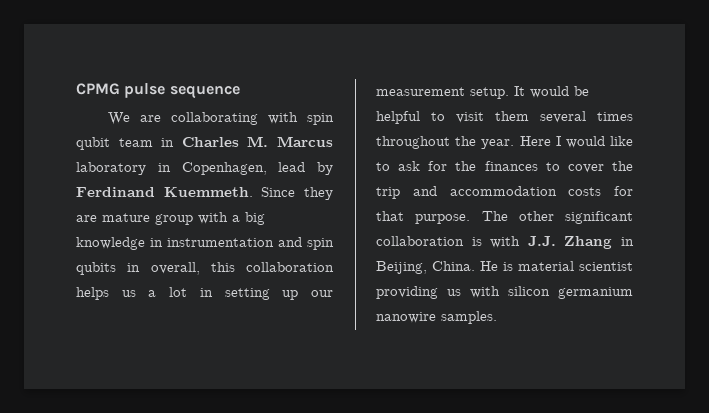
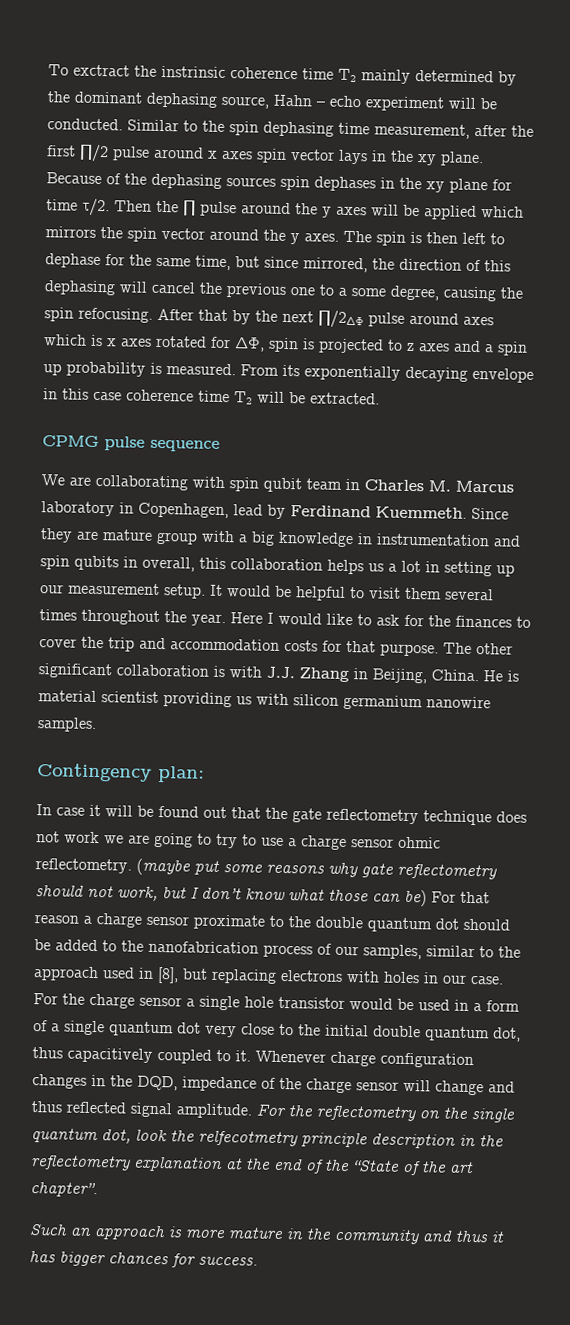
+ To exctract the instrinsic coherence time T2 mainly determined by the dominant dephasing source, Hahn – echo experiment will be conducted. Similar to the spin dephasing time measurement, after the first ∏/2 pulse around x axes spin vector lays in the xy plane. Because of the dephasing sources spin dephases in the xy plane for time τ/2. Then the ∏ pulse around the y axes will be applied which mirrors the spin vector around the y axes. The spin is then left to dephase for the same time, but since mirrored, the direction of this dephasing will cancel the previous one to a some degree, causing the spin refocusing. After that by the next ∏/2∆Φ pulse around axes which is x axes rotated for ∆Φ, spin is projected to z axes and a spin up probability is measured. From its exponentially decaying envelope in this case coherence time T2 will be extracted.
+ Contingency plan:
+ In case it will be found out that the gate reflectometry technique does not work we are going to try to use a charge sensor ohmic reflectometry. (maybe put some reasons why gate reflectometry should not work, but I don’t know what those can be) For that reason a charge sensor proximate to the double quantum dot should be added to the nanofabrication process of our samples, similar to the approach used in [8], but replacing electrons with holes in our case. For the charge sensor a single hole transistor would be used in a form of a single quantum dot very close to the initial double quantum dot, thus capacitively coupled to it. Whenever charge configuration changes in the DQD, impedance of the charge sensor will change and thus reflected signal amplitude. For the reflectometry on the single quantum dot, look the relfecotmetry principle description in the reflectometry explanation at the end of the “State of the art chapter”.
+ Such an approach is more mature in the community and thus it has bigger chances for success.

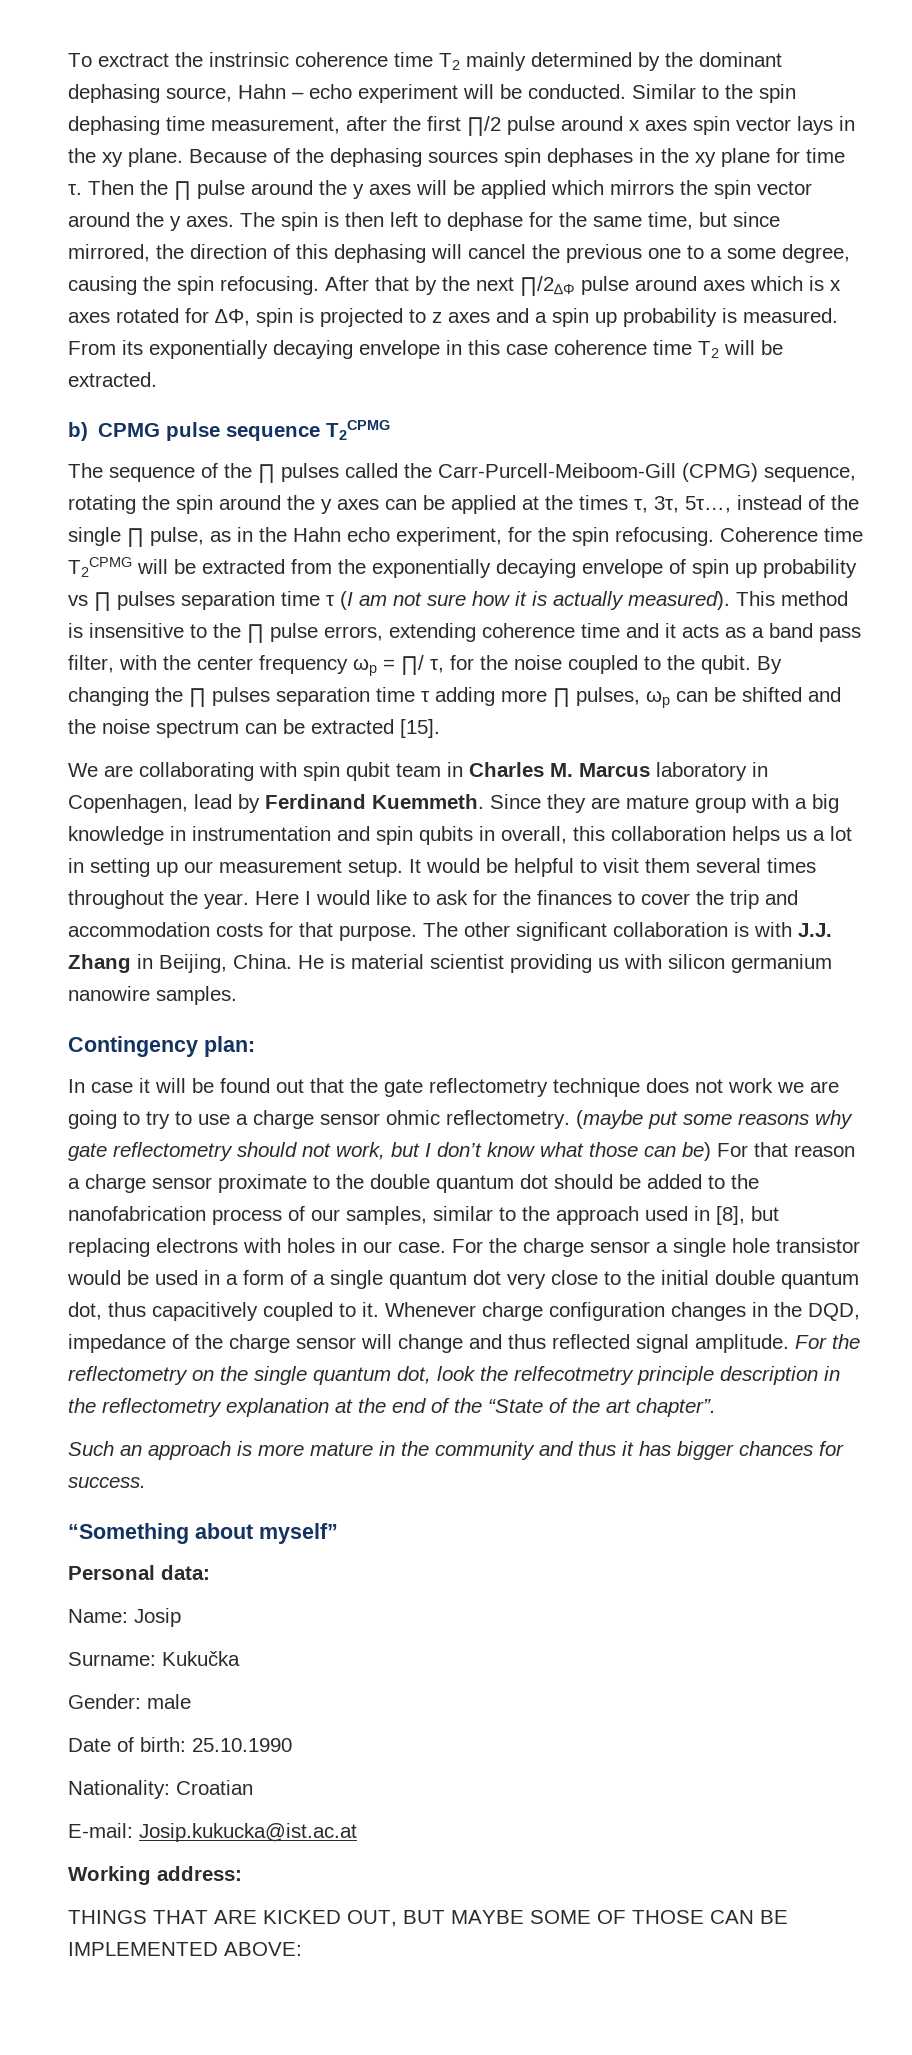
- Because of the dephasing sources spin dephases in the xy plane for time τ/2.
+ Because of the dephasing sources spin dephases in the xy plane for time τ.
- CPMG pulse sequence
+ b) CPMG pulse sequence T2CPMG
+ The sequence of the ∏ pulses called the Carr-Purcell-Meiboom-Gill (CPMG) sequence, rotating the spin around the y axes can be applied at the times τ, 3τ, 5τ…, instead of the single ∏ pulse, as in the Hahn echo experiment, for the spin refocusing. Coherence time T2CPMG will be extracted from the exponentially decaying envelope of spin up probability vs ∏ pulses separation time τ (I am not sure how it is actually measured). This method is insensitive to the ∏ pulse errors, extending coherence time and it acts as a band pass filter, with the center frequency ωp = ∏/ τ, for the noise coupled to the qubit. By changing the ∏ pulses separation time τ adding more ∏ pulses, ωp can be shifted and the noise spectrum can be extracted [15].
+ “Something about myself”
+ Personal data:
+ Name: Josip
+ Surname: Kukučka
+ Gender: male
+ Date of birth: 25.10.1990
+ Nationality: Croatian
+ E-mail: Josip.kukucka@ist.ac.at
+ Working address:
+ THINGS THAT ARE KICKED OUT, BUT MAYBE SOME OF THOSE CAN BE IMPLEMENTED ABOVE:

